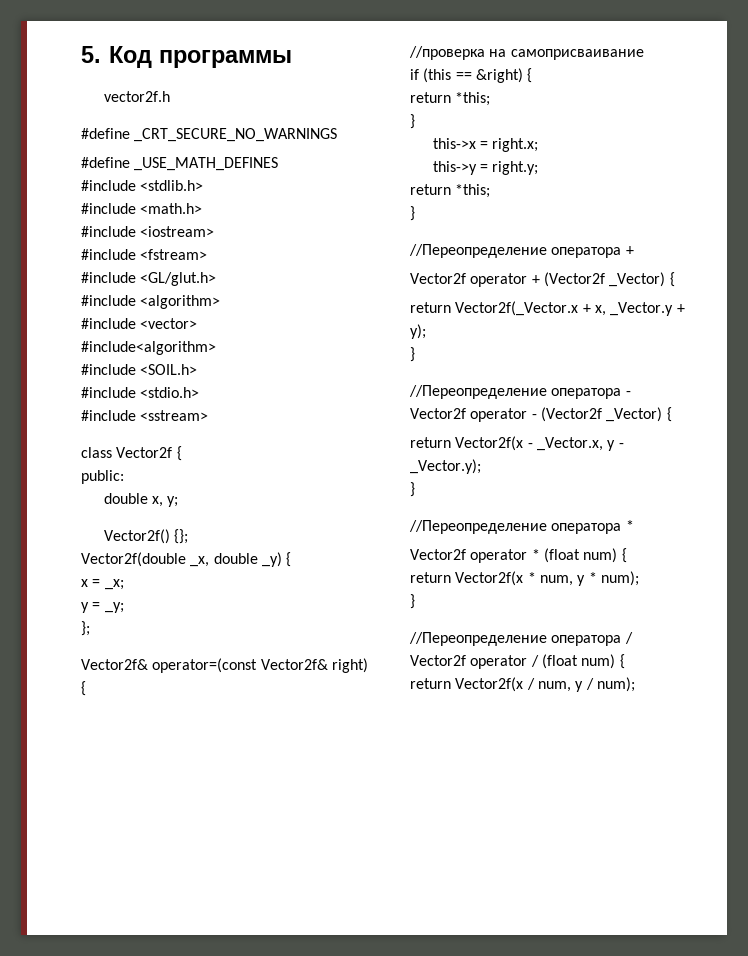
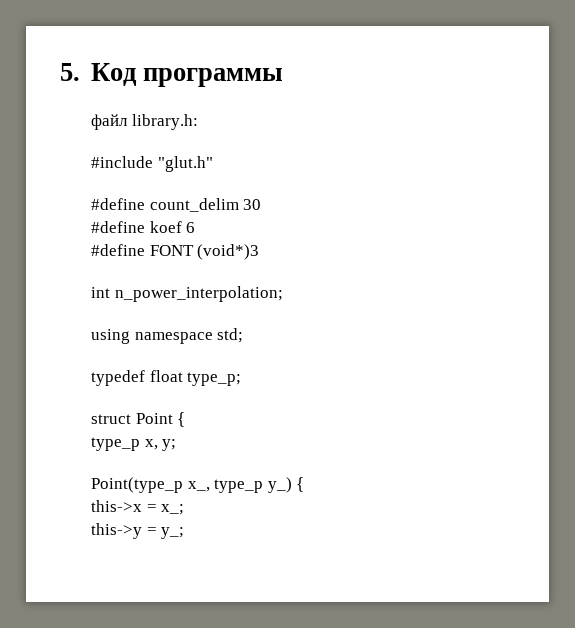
- vector2f.h
- #define _CRT_SECURE_NO_WARNINGS
- #define _USE_MATH_DEFINES
- #include <stdlib.h>
- #include <math.h>
- #include <iostream>
- #include <fstream>
- #include <GL/glut.h>
- #include <algorithm>
- #include <vector>
- #include<algorithm>
- #include <SOIL.h>
- #include <stdio.h>
- #include <sstream>
- class Vector2f {
- public:
- double x, y;
+ файл library.h:
+ #include "glut.h"
+ #define count_delim 30
+ #define koef 6
+ #define FONT (void*)3
+ int n_power_interpolation;
+ using namespace std;
+ typedef float type_p;
+ struct Point {
+ type_p x, y;
- Vector2f() {};
- Vector2f(double _x, double _y) {
- x = _x;
- y = _y;
- };
- Vector2f& operator=(const Vector2f& right) {
- //проверка на самоприсваивание
- if (this == &right) {
- return *this;
- }
+ Point(type_p x_, type_p y_) {
- this->x = right.x;
+ this->x = x_;
- this->y = right.y;
- return *this;
- }
- //Переопределение оператора +
- Vector2f operator + (Vector2f _Vector) {
- return Vector2f(_Vector.x + x, _Vector.y + y);
- }
- //Переопределение оператора -
- Vector2f operator - (Vector2f _Vector) {
- return Vector2f(x - _Vector.x, y - _Vector.y);
- }
- //Переопределение оператора *
- Vector2f operator * (float num) {
- return Vector2f(x * num, y * num);
- }
- //Переопределение оператора /
- Vector2f operator / (float num) {
- return Vector2f(x / num, y / num);
+ this->y = y_;

